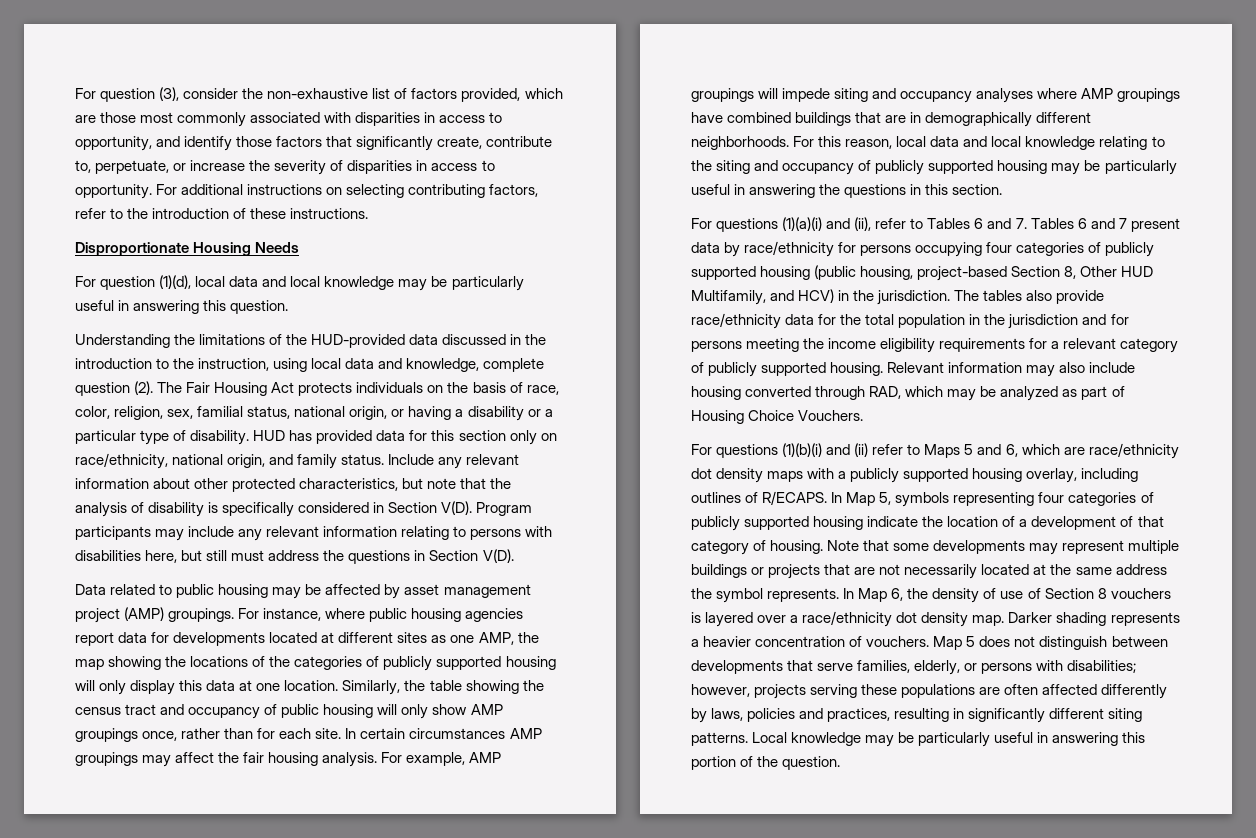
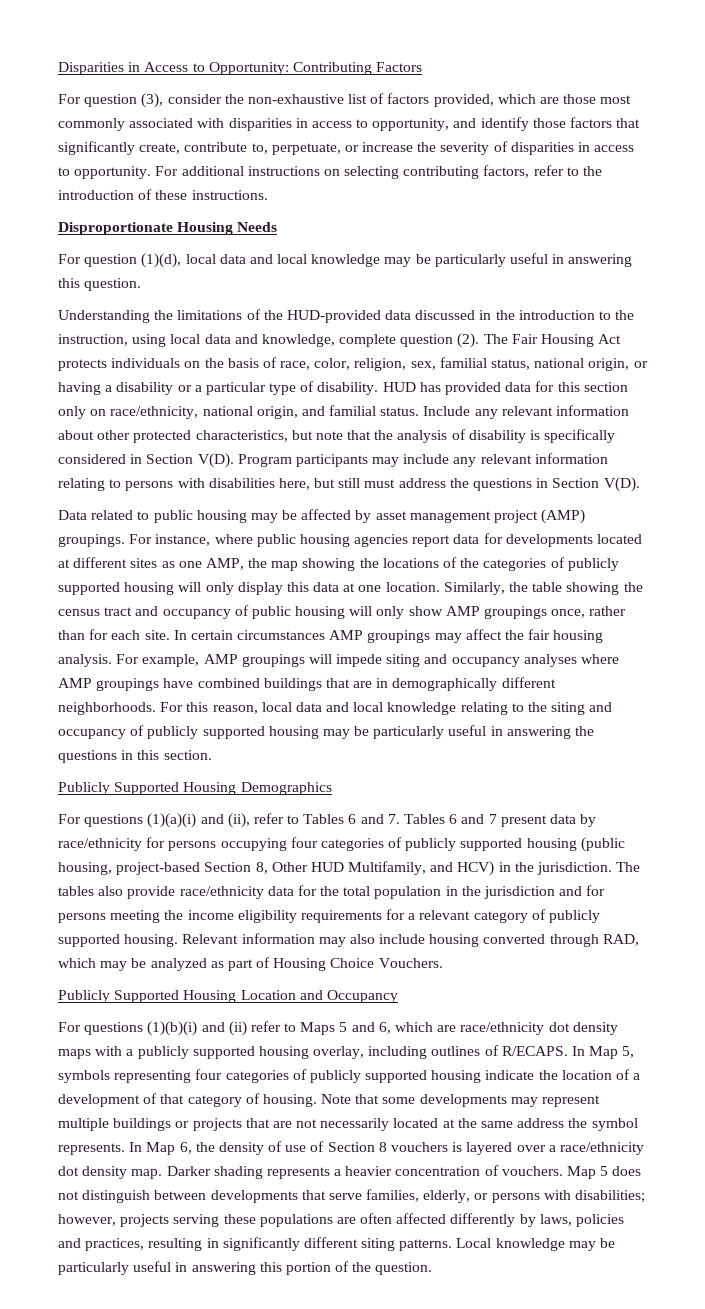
+ Disparities in Access to Opportunity: Contributing Factors
- HUD has provided data for this section only on race/ethnicity, national origin, and family status.
+ HUD has provided data for this section only on race/ethnicity, national origin, and familial status.
+ Publicly Supported Housing Demographics
+ Publicly Supported Housing Location and Occupancy

